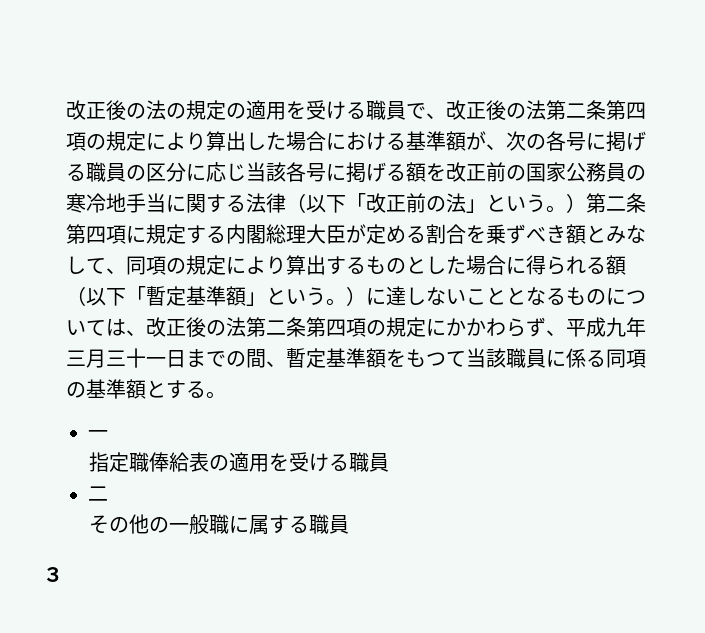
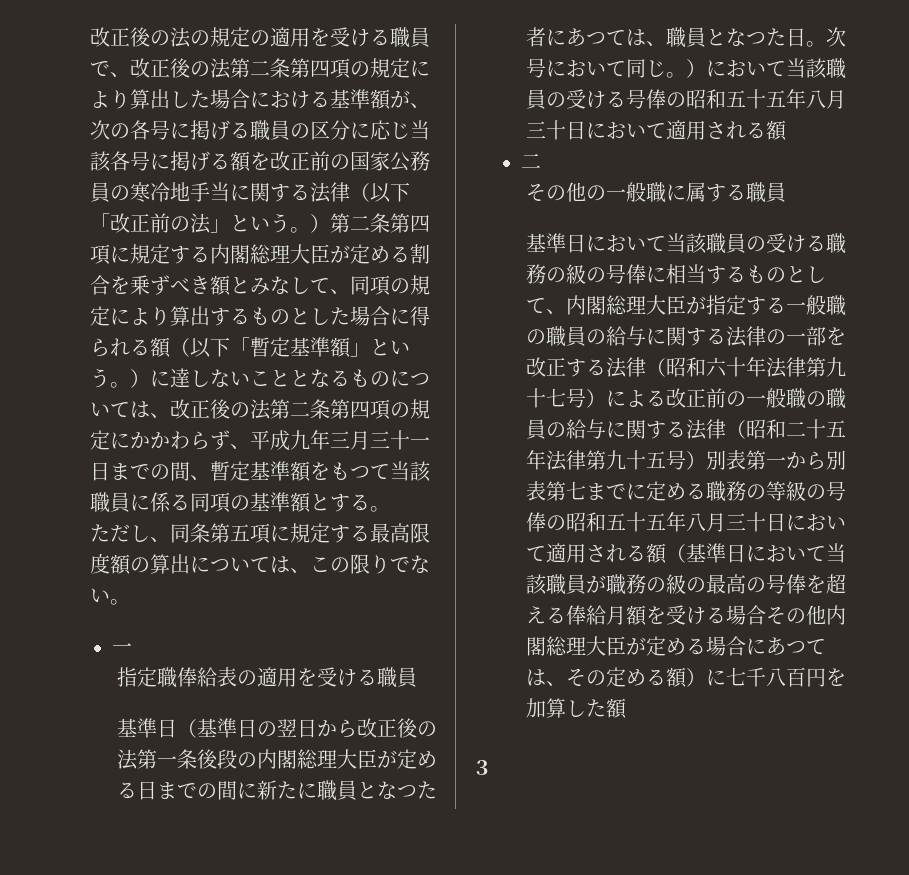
+ ただし、同条第五項に規定する最高限度額の算出については、この限りでない。
+ 基準日（基準日の翌日から改正後の法第一条後段の内閣総理大臣が定める日までの間に新たに職員となつた者にあつては、職員となつた日。次号において同じ。）において当該職員の受ける号俸の昭和五十五年八月三十日において適用される額
+ 基準日において当該職員の受ける職務の級の号俸に相当するものとして、内閣総理大臣が指定する一般職の職員の給与に関する法律の一部を改正する法律（昭和六十年法律第九十七号）による改正前の一般職の職員の給与に関する法律（昭和二十五年法律第九十五号）別表第一から別表第七までに定める職務の等級の号俸の昭和五十五年八月三十日において適用される額（基準日において当該職員が職務の級の最高の号俸を超える俸給月額を受ける場合その他内閣総理大臣が定める場合にあつては、その定める額）に七千八百円を加算した額

